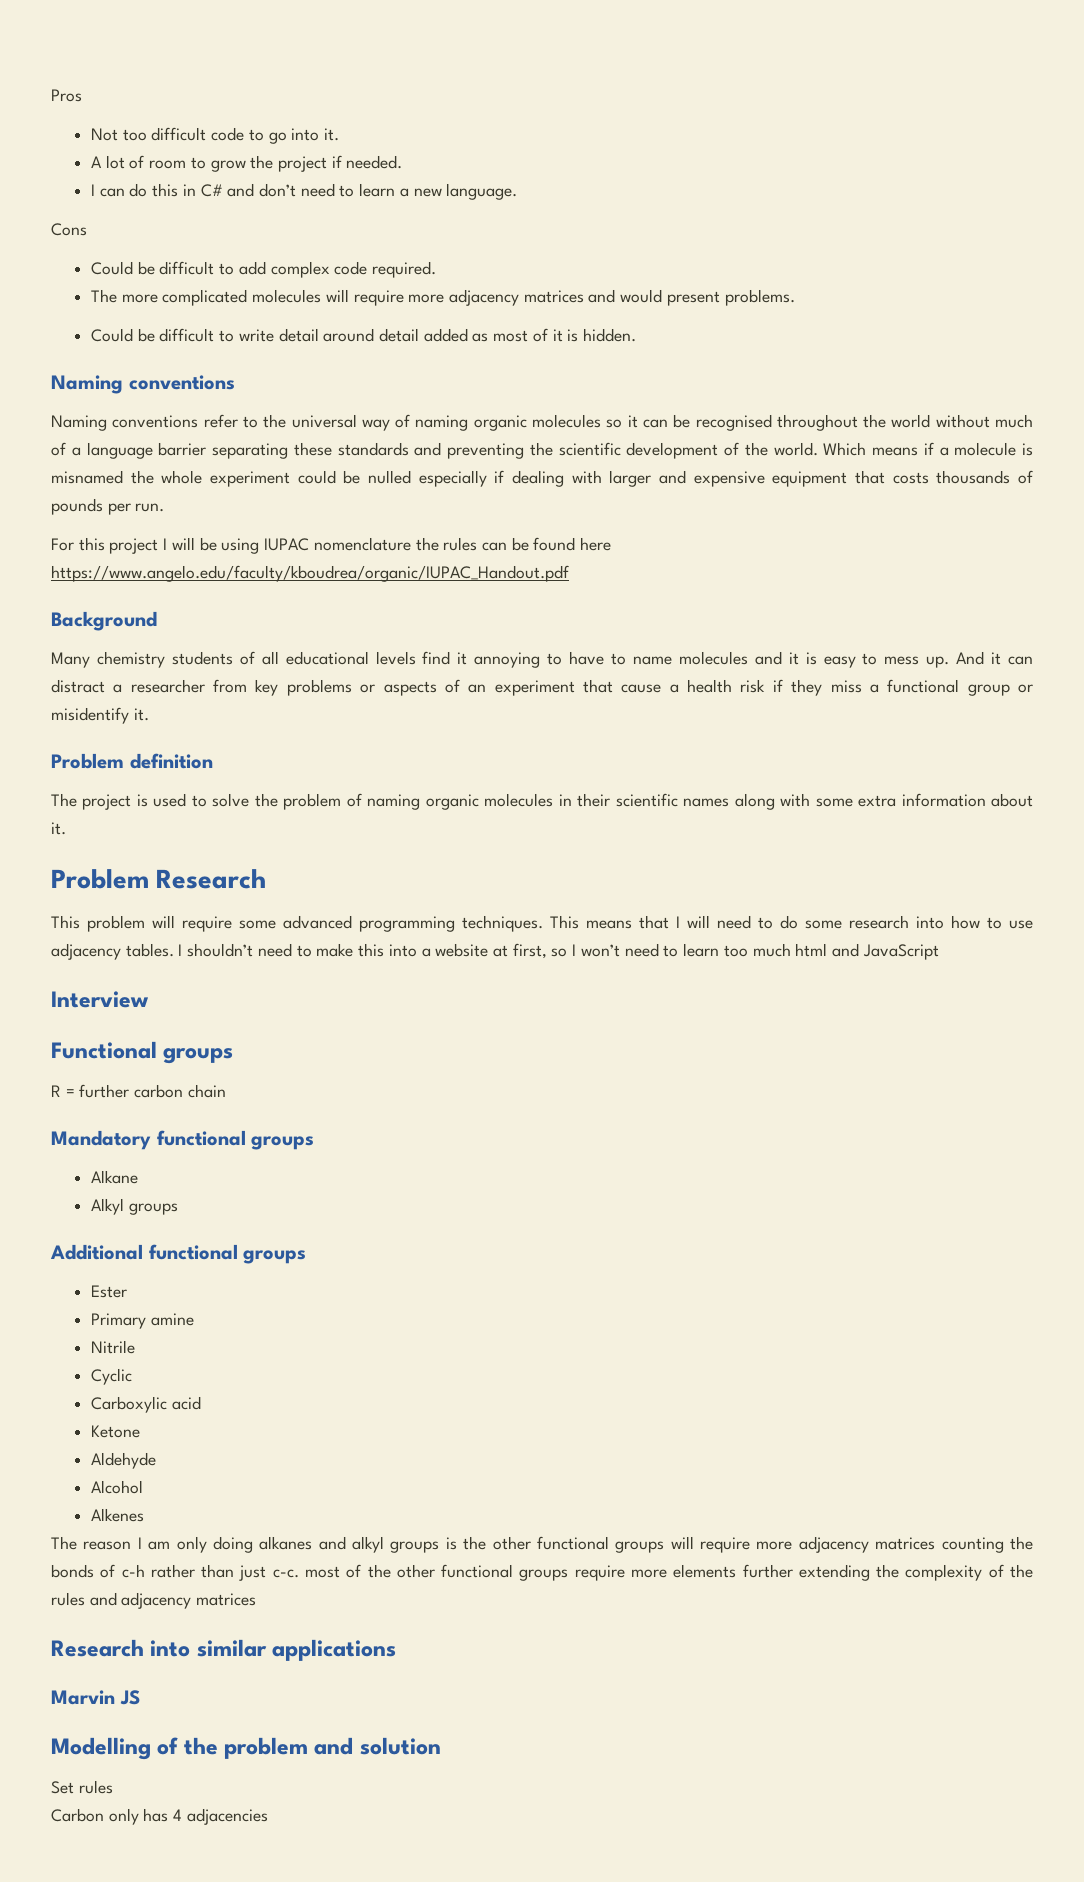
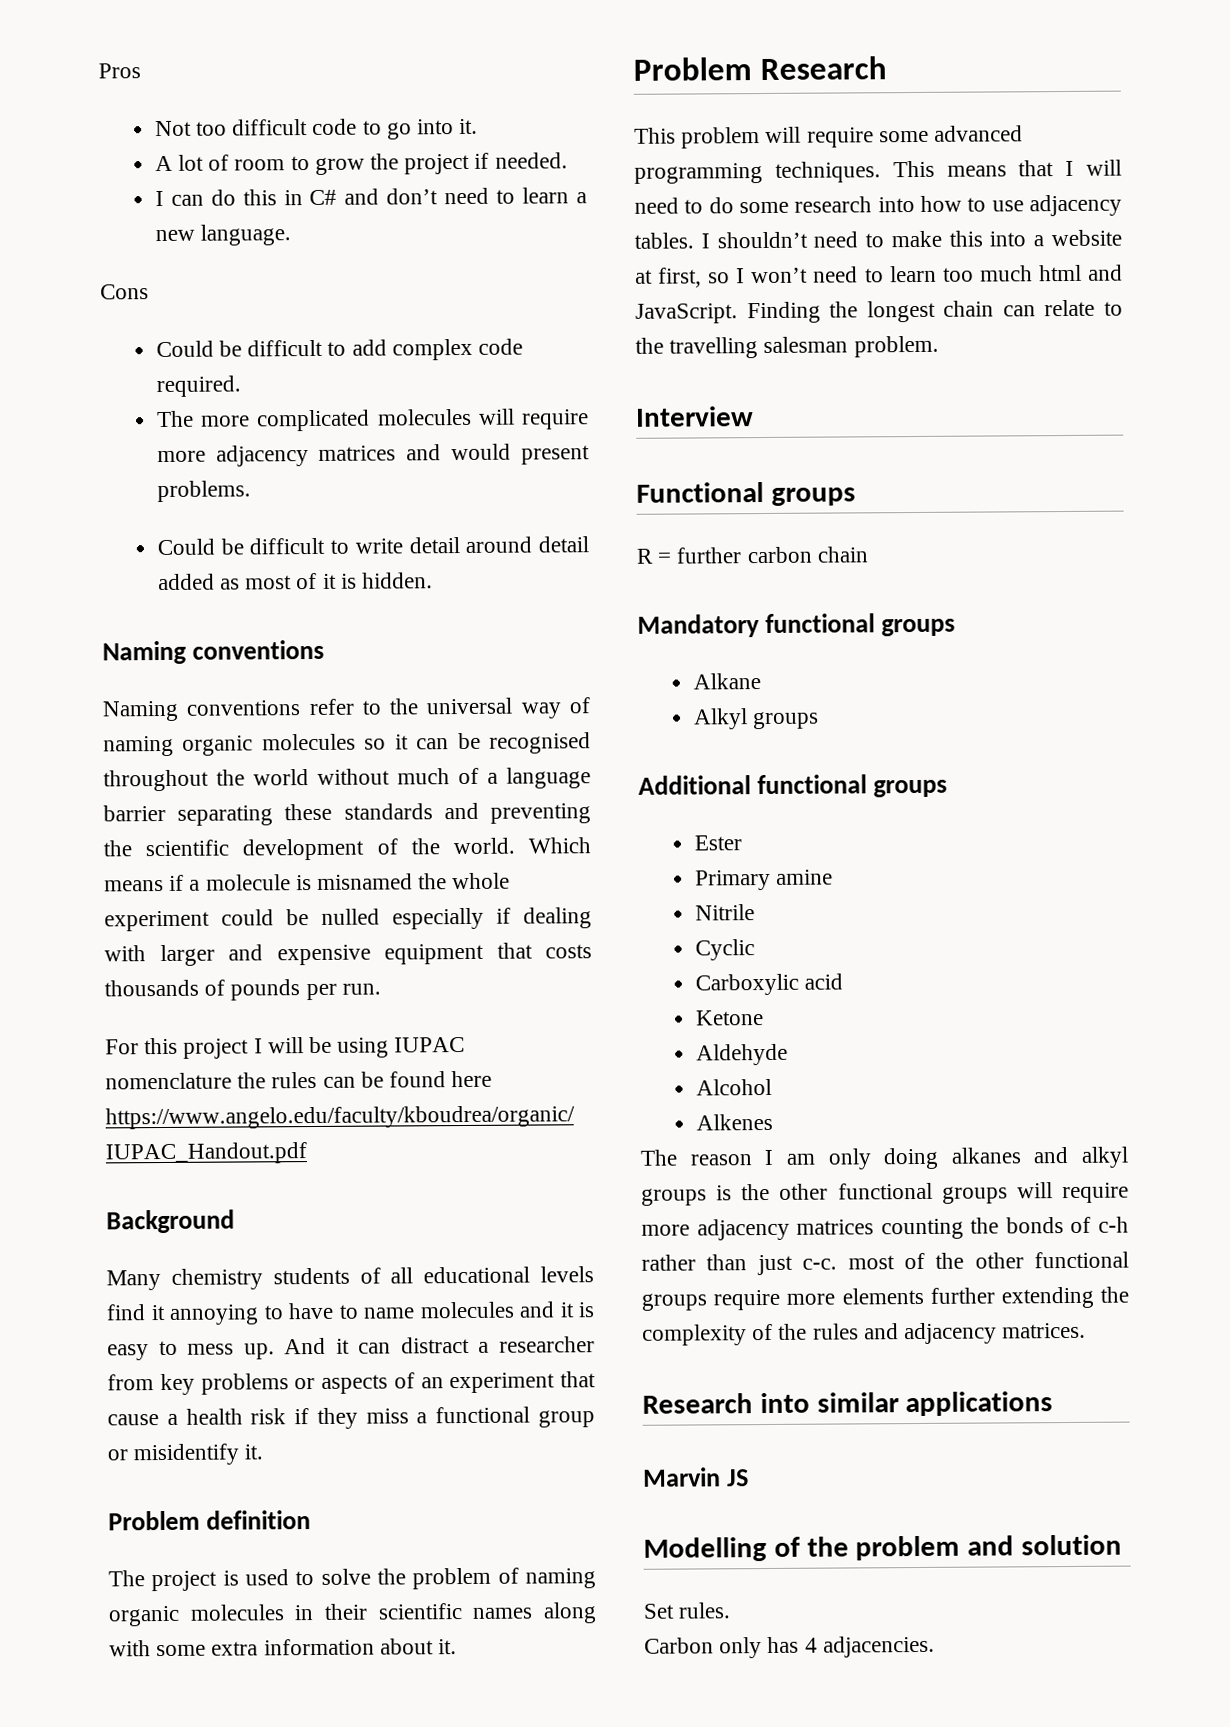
- I shouldn’t need to make this into a website at first, so I won’t need to learn too much html and JavaScript
+ I shouldn’t need to make this into a website at first, so I won’t need to learn too much html and JavaScript. Finding the longest chain can relate to the travelling salesman problem.
- The reason I am only doing alkanes and alkyl groups is the other functional groups will require more adjacency matrices counting the bonds of c-h rather than just c-c. most of the other functional groups require more elements further extending the complexity of the rules and adjacency matrices
+ The reason I am only doing alkanes and alkyl groups is the other functional groups will require more adjacency matrices counting the bonds of c-h rather than just c-c. most of the other functional groups require more elements further extending the complexity of the rules and adjacency matrices.
- Set rules
+ Set rules.
- Carbon only has 4 adjacencies
+ Carbon only has 4 adjacencies.

